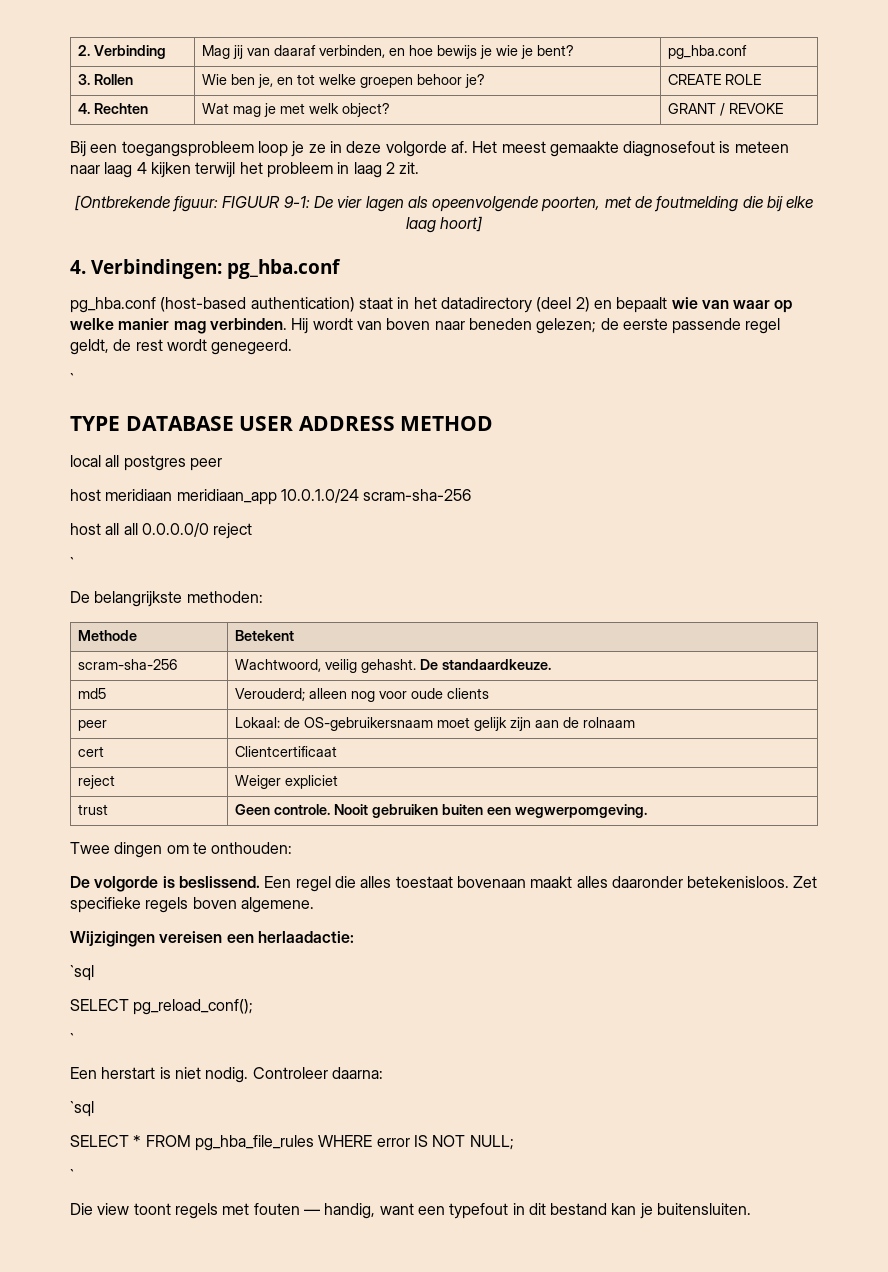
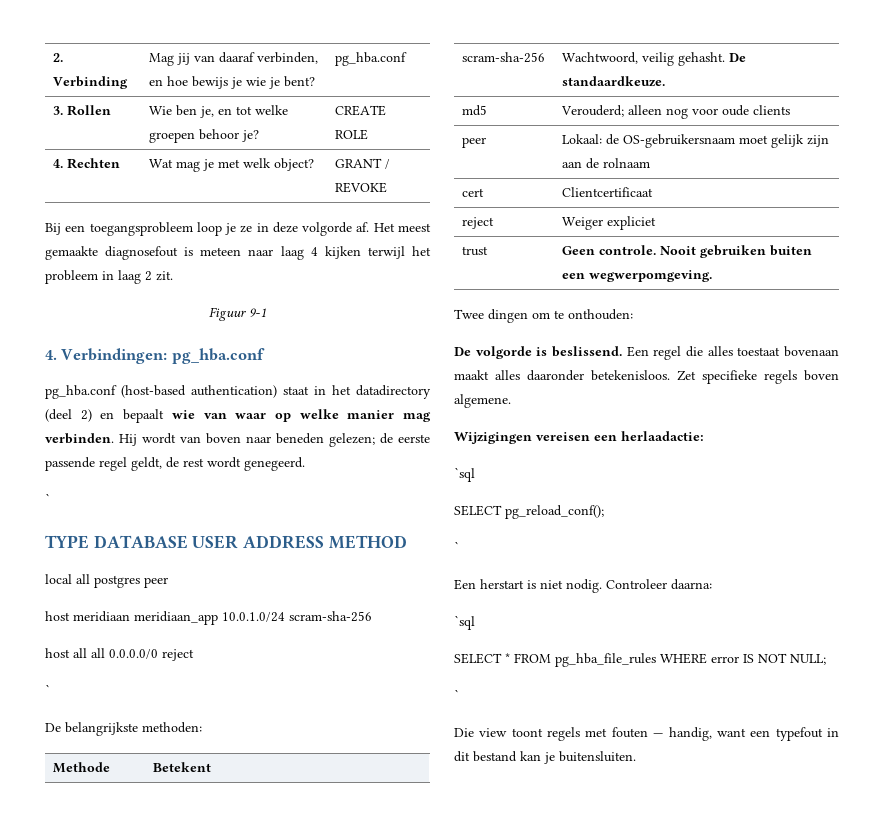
- [Ontbrekende figuur: FIGUUR 9-1: De vier lagen als opeenvolgende poorten, met de foutmelding die bij elke laag hoort]
+ Figuur 9-1

